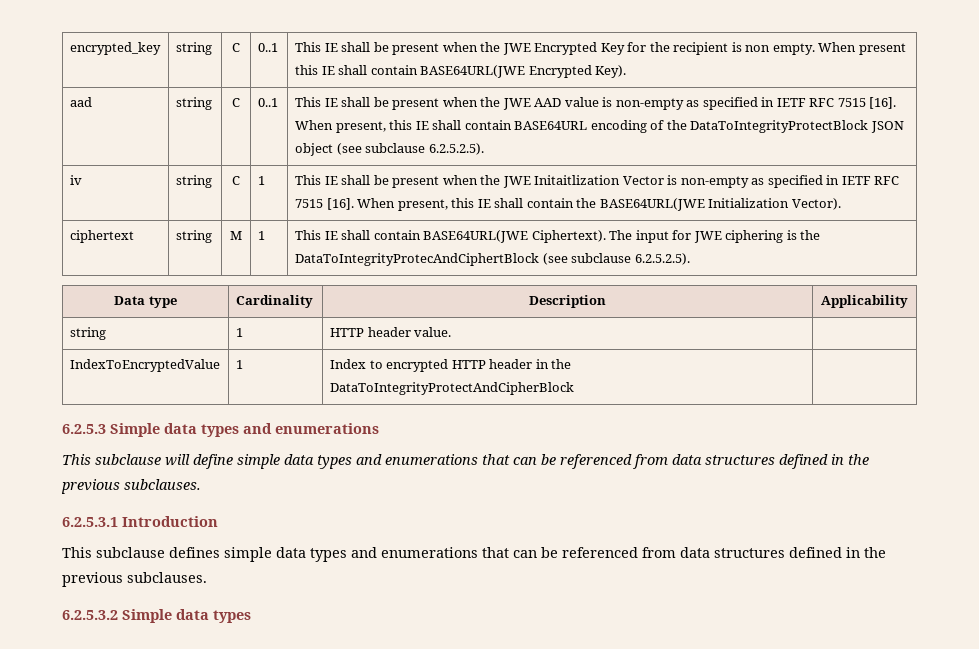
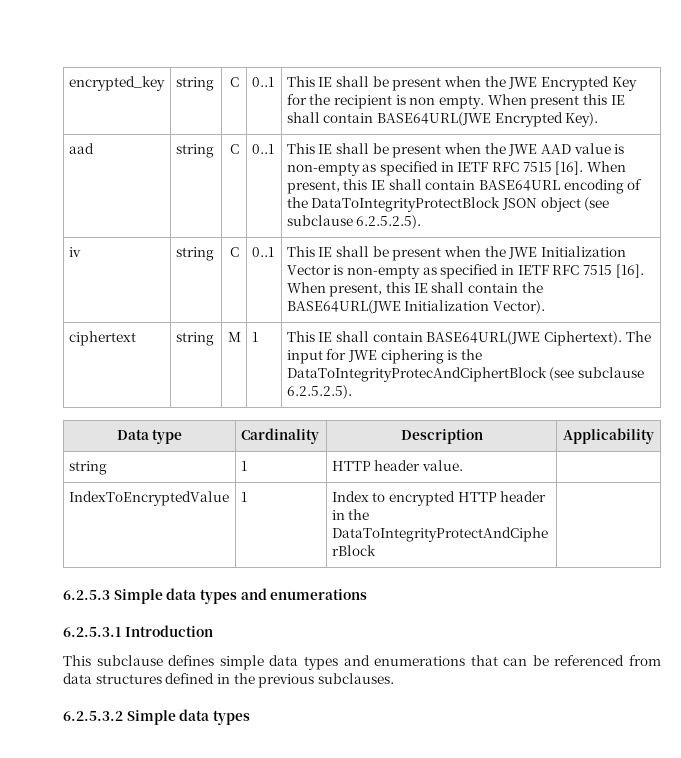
- iv | string | C | 1 | This IE shall be present when the JWE Initaitlization Vector is non-empty as specified in IETF RFC 7515 [16]. When present, this IE shall contain the BASE64URL(JWE Initialization Vector).
+ iv | string | C | 0..1 | This IE shall be present when the JWE Initialization Vector is non-empty as specified in IETF RFC 7515 [16]. When present, this IE shall contain the BASE64URL(JWE Initialization Vector).
- This subclause will define simple data types and enumerations that can be referenced from data structures defined in the previous subclauses.

